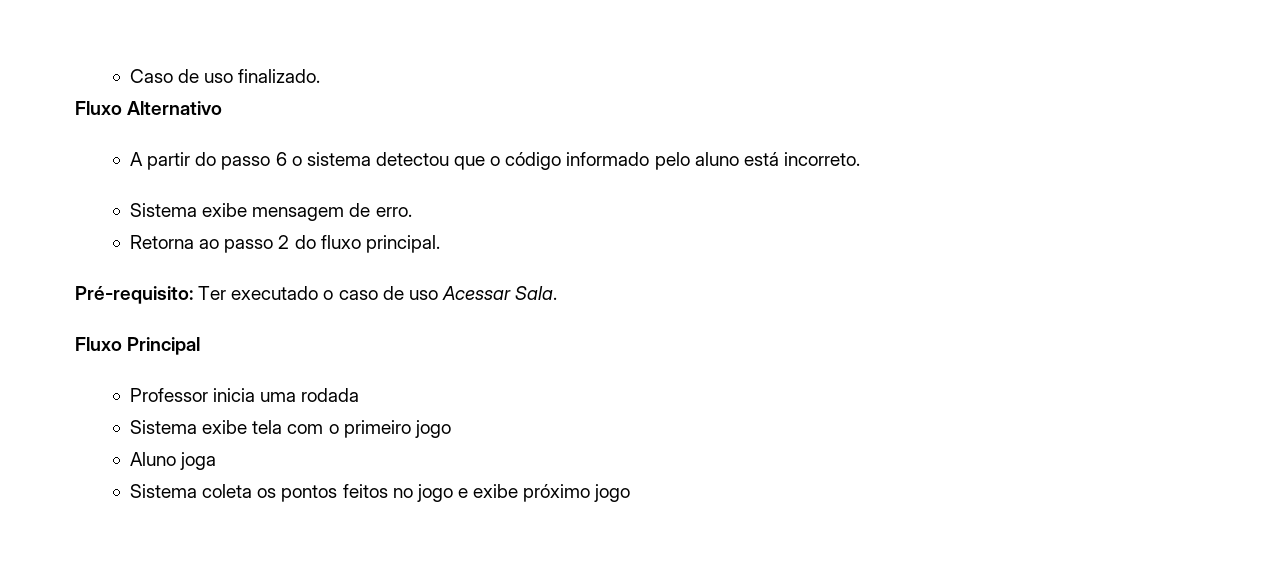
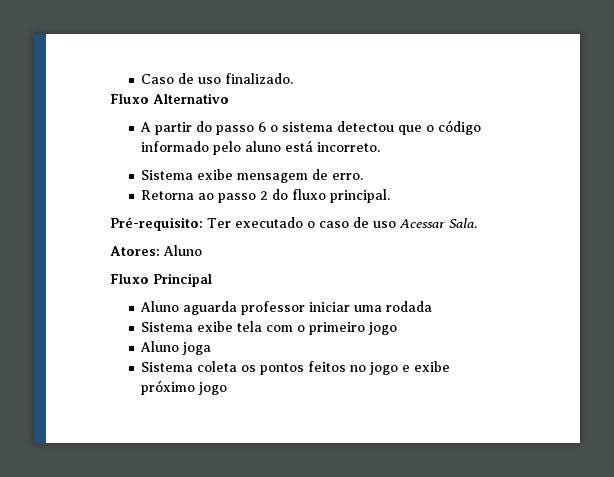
+ Atores: Aluno
- Professor inicia uma rodada
+ Aluno aguarda professor iniciar uma rodada

